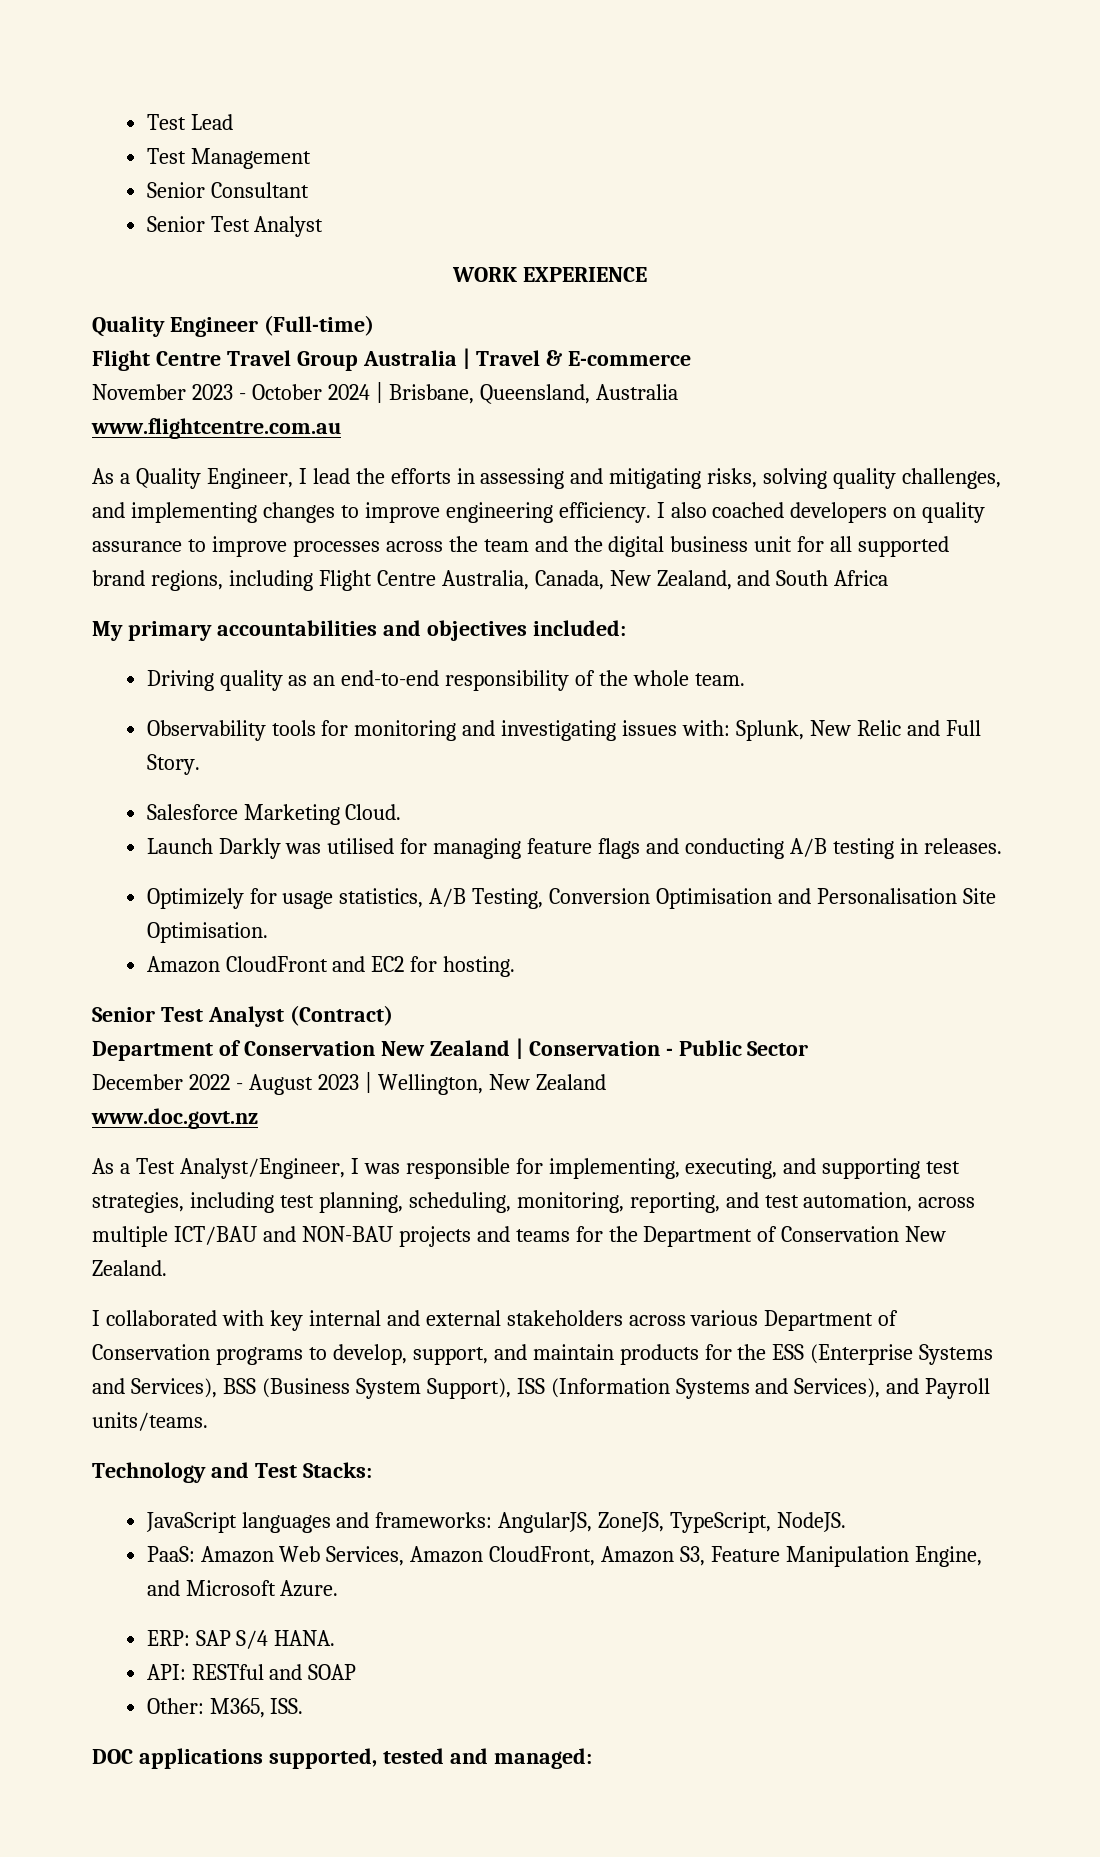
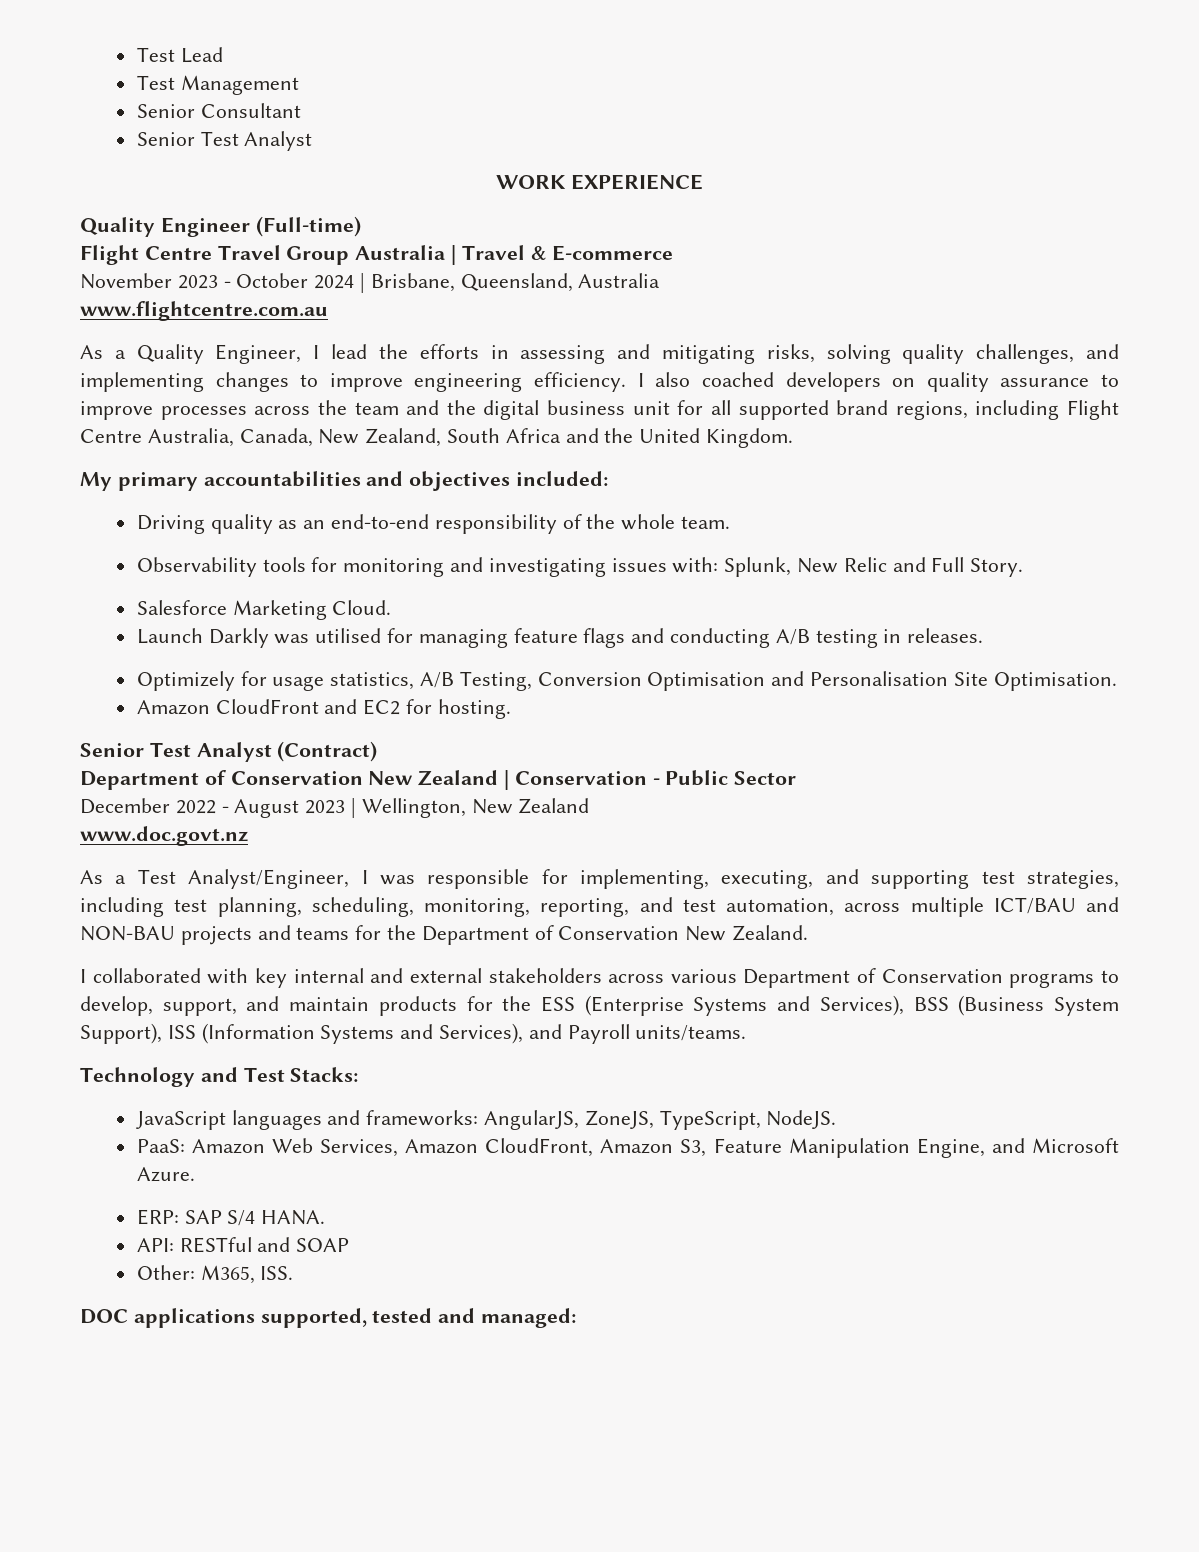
- I also coached developers on quality assurance to improve processes across the team and the digital business unit for all supported brand regions, including Flight Centre Australia, Canada, New Zealand, and South Africa
+ I also coached developers on quality assurance to improve processes across the team and the digital business unit for all supported brand regions, including Flight Centre Australia, Canada, New Zealand, South Africa and the United Kingdom.

